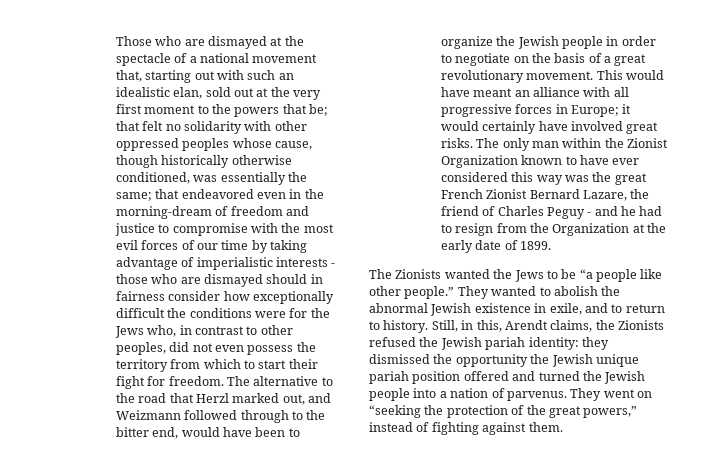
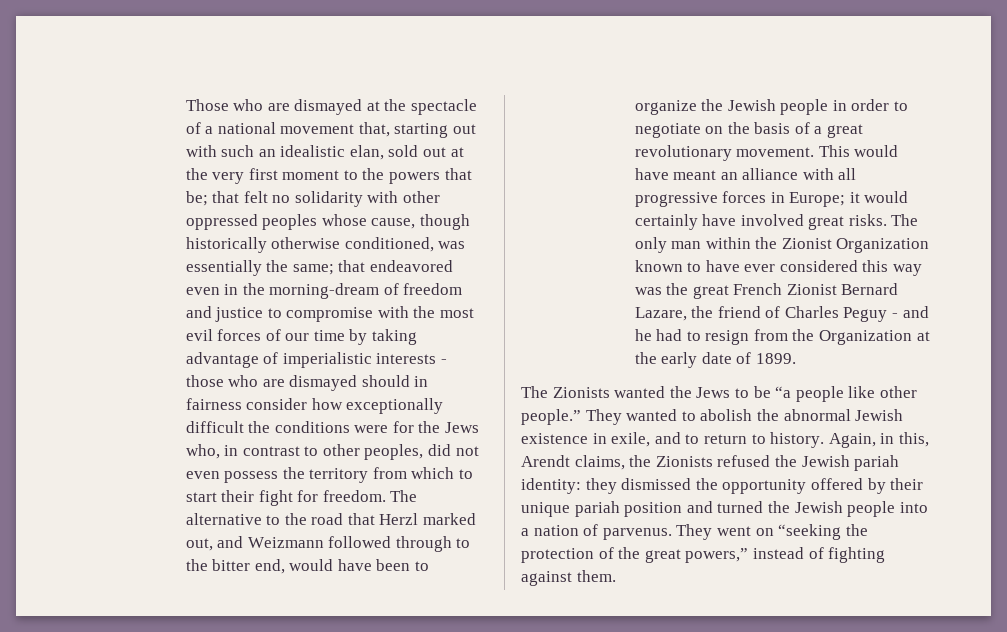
- Still, in this, Arendt claims, the Zionists refused the Jewish pariah identity: they dismissed the opportunity the Jewish unique pariah position offered and turned the Jewish people into a nation of parvenus.
+ Again, in this, Arendt claims, the Zionists refused the Jewish pariah identity: they dismissed the opportunity offered by their unique pariah position and turned the Jewish people into a nation of parvenus.

